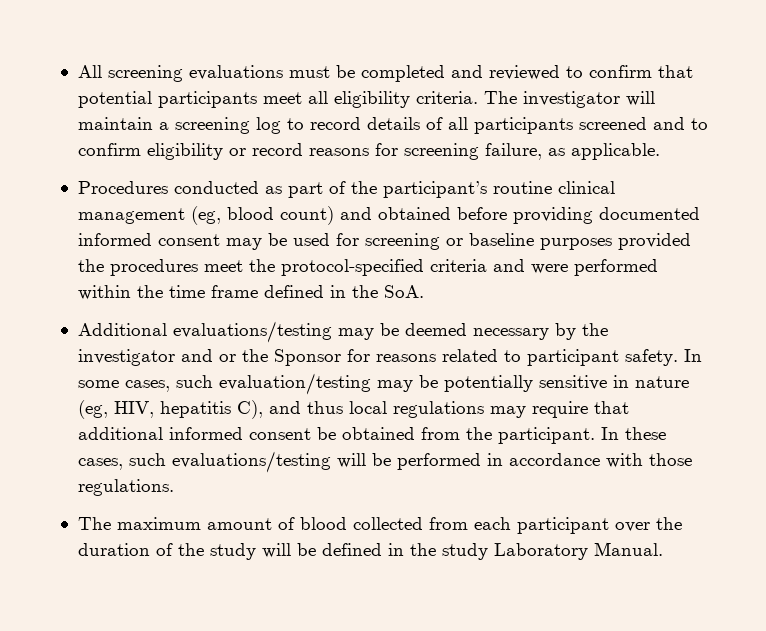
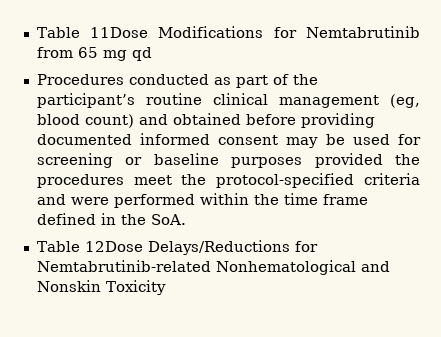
- All screening evaluations must be completed and reviewed to confirm that potential participants meet all eligibility criteria. The investigator will maintain a screening log to record details of all participants screened and to confirm eligibility or record reasons for screening failure, as applicable.
+ Table 11Dose Modifications for Nemtabrutinib from 65 mg qd
- Additional evaluations/testing may be deemed necessary by the investigator and or the Sponsor for reasons related to participant safety. In some cases, such evaluation/testing may be potentially sensitive in nature (eg, HIV, hepatitis C), and thus local regulations may require that additional informed consent be obtained from the participant. In these cases, such evaluations/testing will be performed in accordance with those regulations.
- The maximum amount of blood collected from each participant over the duration of the study will be defined in the study Laboratory Manual.
+ Table 12Dose Delays/Reductions for Nemtabrutinib-related Nonhematological and Nonskin Toxicity

